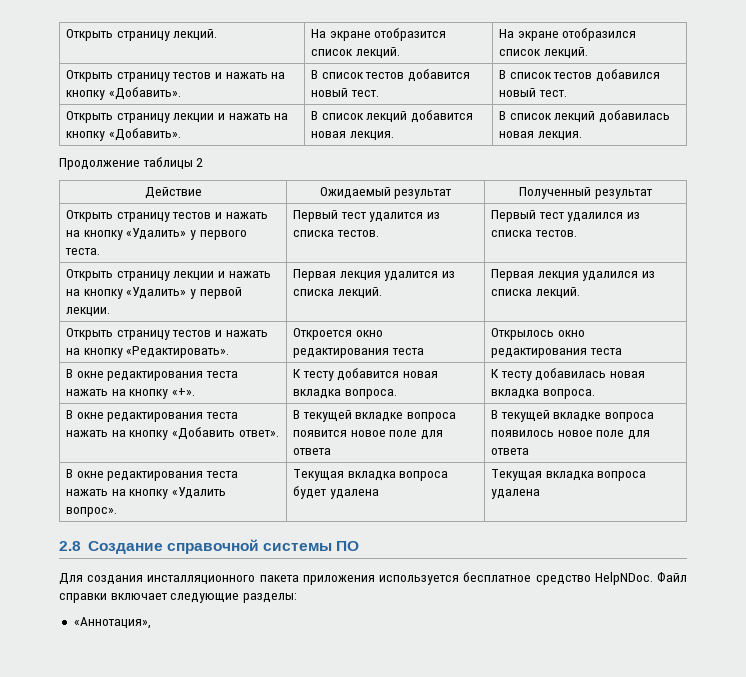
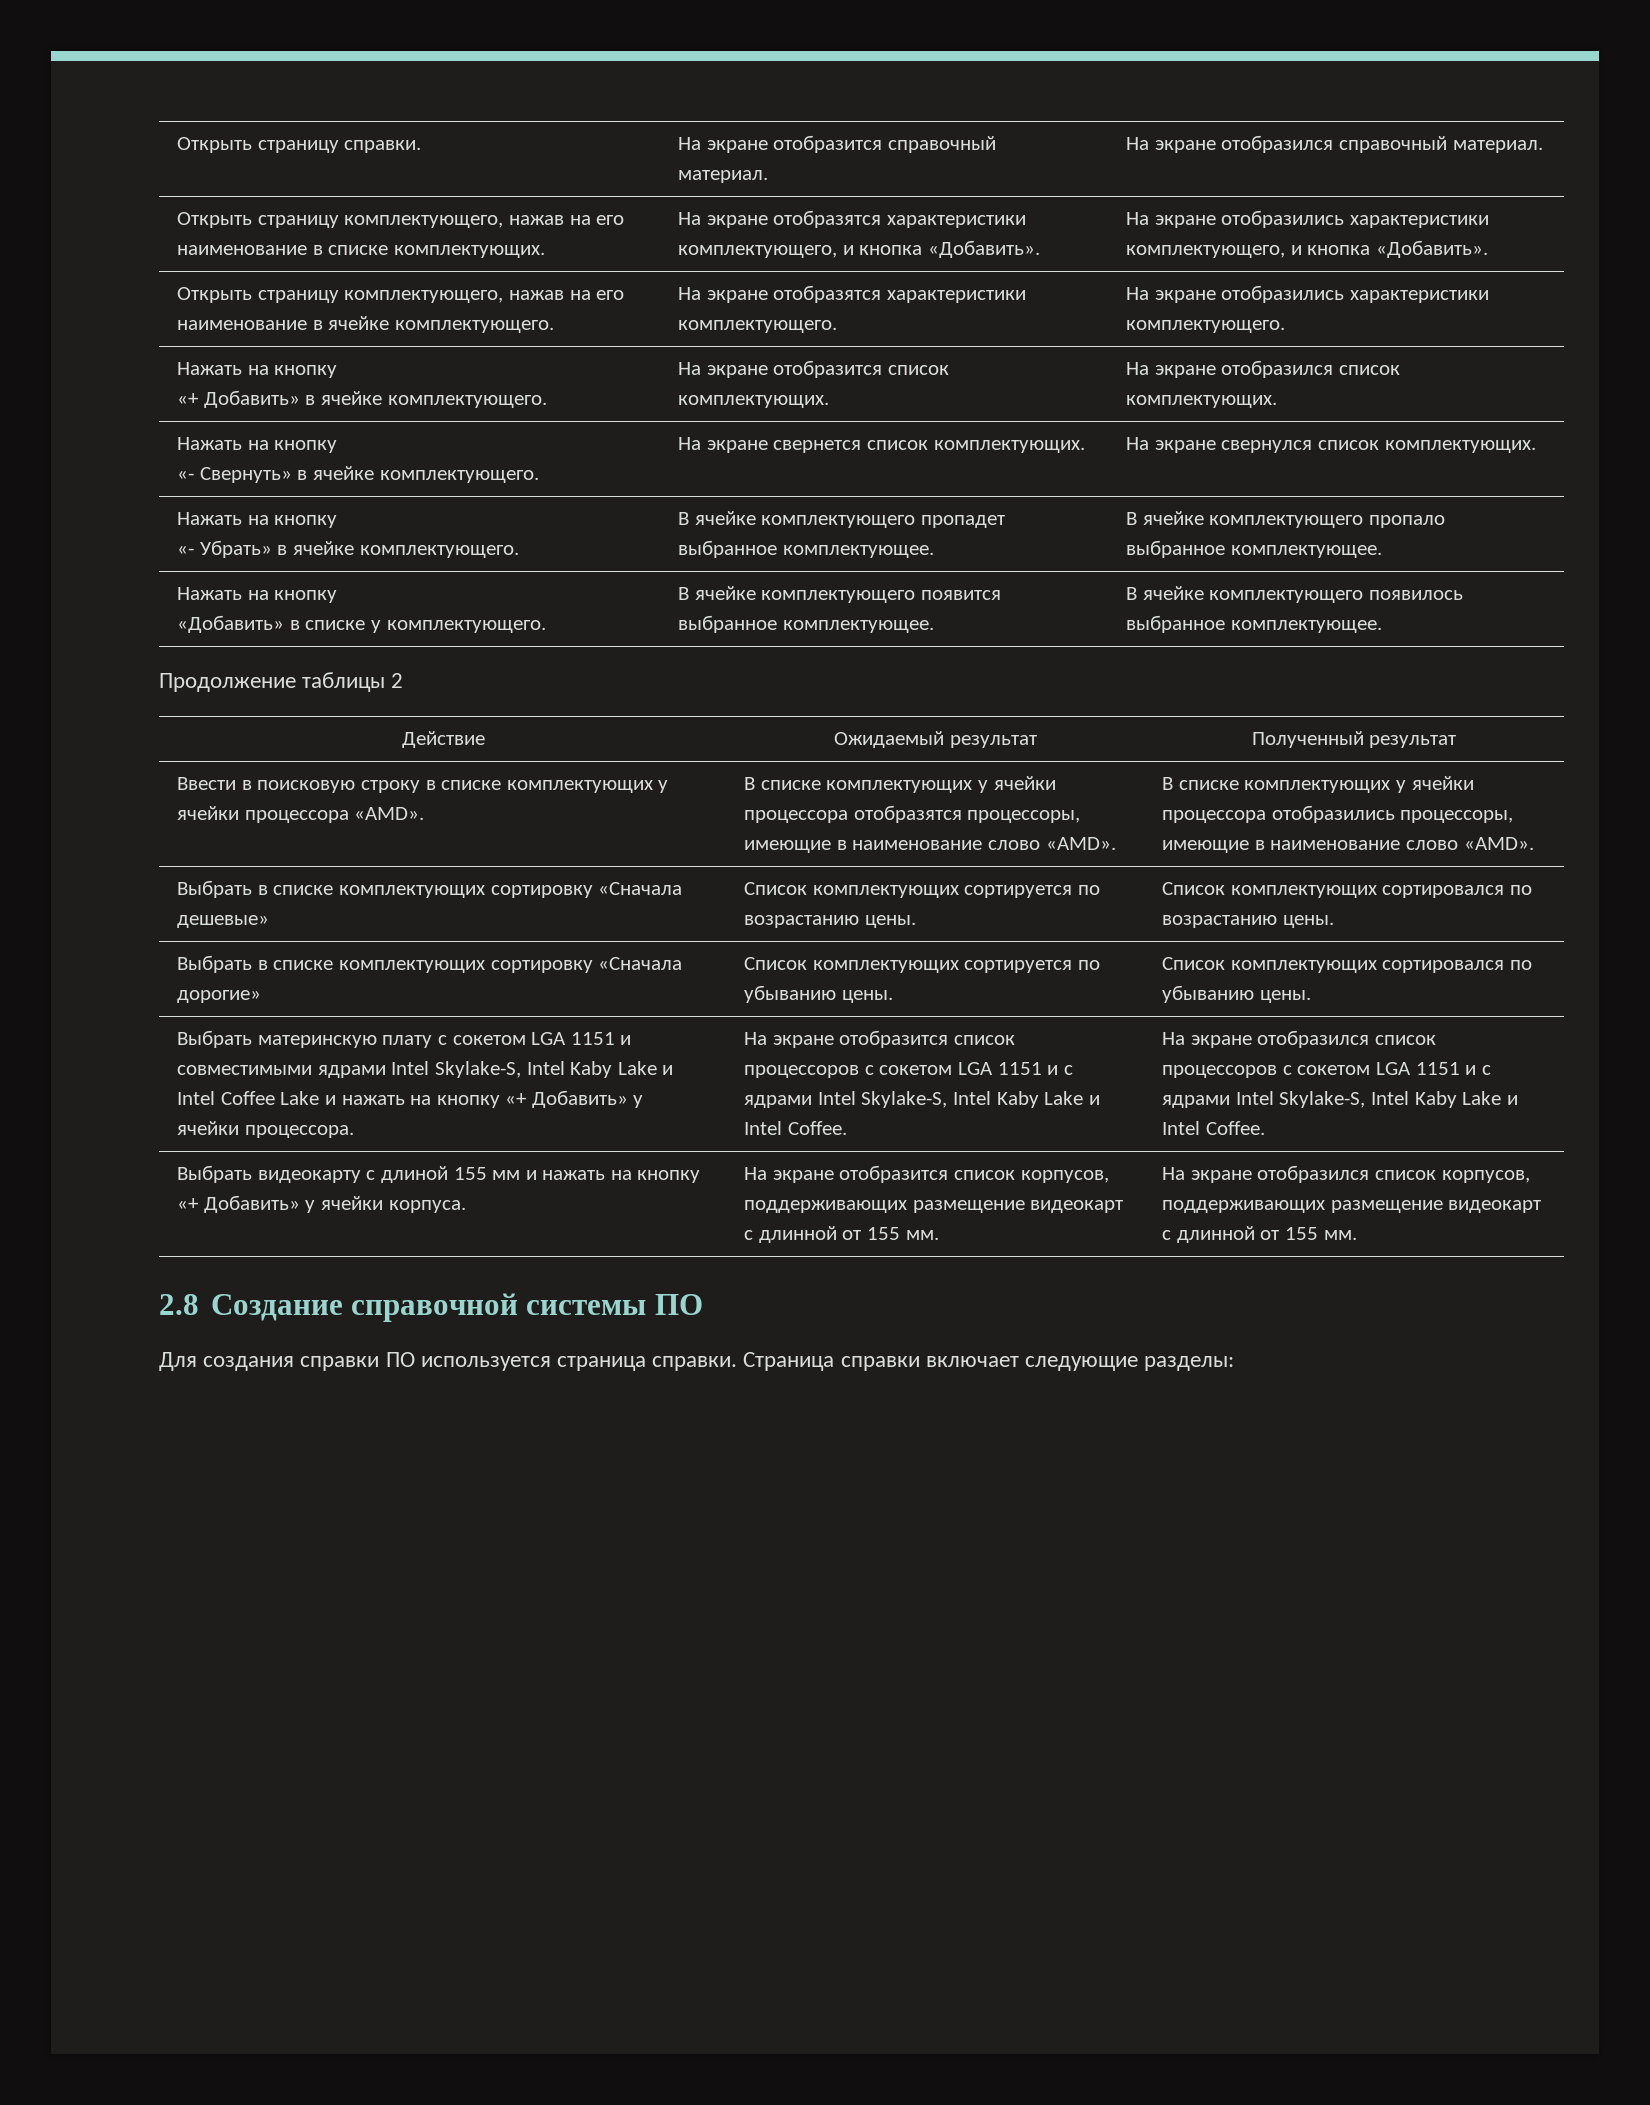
- Открыть страницу лекций. | На экране отобразится список лекций. | На экране отобразился список лекций.
- Открыть страницу тестов и нажать на кнопку «Добавить». | В список тестов добавится новый тест. | В список тестов добавился новый тест.
- Открыть страницу лекции и нажать на кнопку «Добавить». | В список лекций добавится новая лекция. | В список лекций добавилась новая лекция.
+ Открыть страницу справки. | На экране отобразится справочный материал. | На экране отобразился справочный материал.
+ Открыть страницу комплектующего, нажав на его наименование в списке комплектующих. | На экране отобразятся характеристики комплектующего, и кнопка «Добавить». | На экране отобразились характеристики комплектующего, и кнопка «Добавить».
+ Открыть страницу комплектующего, нажав на его наименование в ячейке комплектующего. | На экране отобразятся характеристики комплектующего. | На экране отобразились характеристики комплектующего.
+ Нажать на кнопку
+ «+ Добавить» в ячейке комплектующего. | На экране отобразится список комплектующих. | На экране отобразился список комплектующих.
+ Нажать на кнопку
+ «- Свернуть» в ячейке комплектующего. | На экране свернется список комплектующих. | На экране свернулся список комплектующих.
+ Нажать на кнопку
+ «- Убрать» в ячейке комплектующего. | В ячейке комплектующего пропадет выбранное комплектующее. | В ячейке комплектующего пропало выбранное комплектующее.
+ Нажать на кнопку
+ «Добавить» в списке у комплектующего. | В ячейке комплектующего появится выбранное комплектующее. | В ячейке комплектующего появилось выбранное комплектующее.
- Открыть страницу тестов и нажать на кнопку «Удалить» у первого теста. | Первый тест удалится из списка тестов. | Первый тест удалился из списка тестов.
- Открыть страницу лекции и нажать на кнопку «Удалить» у первой лекции. | Первая лекция удалится из списка лекций. | Первая лекция удалился из списка лекций.
- Открыть страницу тестов и нажать на кнопку «Редактировать». | Откроется окно редактирования теста | Открылось окно редактирования теста
- В окне редактирования теста нажать на кнопку «+». | К тесту добавится новая вкладка вопроса. | К тесту добавилась новая вкладка вопроса.
- В окне редактирования теста нажать на кнопку «Добавить ответ». | В текущей вкладке вопроса появится новое поле для ответа | В текущей вкладке вопроса появилось новое поле для ответа
- В окне редактирования теста нажать на кнопку «Удалить вопрос». | Текущая вкладка вопроса будет удалена | Текущая вкладка вопроса удалена
+ Ввести в поисковую строку в списке комплектующих у ячейки процессора «AMD». | В списке комплектующих у ячейки процессора отобразятся процессоры, имеющие в наименование слово «AMD». | В списке комплектующих у ячейки процессора отобразились процессоры, имеющие в наименование слово «AMD».
+ Выбрать в списке комплектующих сортировку «Сначала дешевые» | Список комплектующих сортируется по возрастанию цены. | Список комплектующих сортировался по возрастанию цены.
+ Выбрать в списке комплектующих сортировку «Сначала дорогие» | Список комплектующих сортируется по убыванию цены. | Список комплектующих сортировался по убыванию цены.
+ Выбрать материнскую плату с сокетом LGA 1151 и совместимыми ядрами Intel Skylake-S, Intel Kaby Lake и Intel Coffee Lake и нажать на кнопку «+ Добавить» у ячейки процессора. | На экране отобразится список процессоров с сокетом LGA 1151 и с ядрами Intel Skylake-S, Intel Kaby Lake и Intel Coffee. | На экране отобразился список процессоров с сокетом LGA 1151 и с ядрами Intel Skylake-S, Intel Kaby Lake и Intel Coffee.
+ Выбрать видеокарту с длиной 155 мм и нажать на кнопку «+ Добавить» у ячейки корпуса. | На экране отобразится список корпусов, поддерживающих размещение видеокарт с длинной от 155 мм. | На экране отобразился список корпусов, поддерживающих размещение видеокарт с длинной от 155 мм.
- Для создания инсталляционного пакета приложения используется бесплатное средство HelpNDoc. Файл справки включает следующие разделы:
+ Для создания справки ПО используется страница справки. Страница справки включает следующие разделы:
- «Аннотация»,

